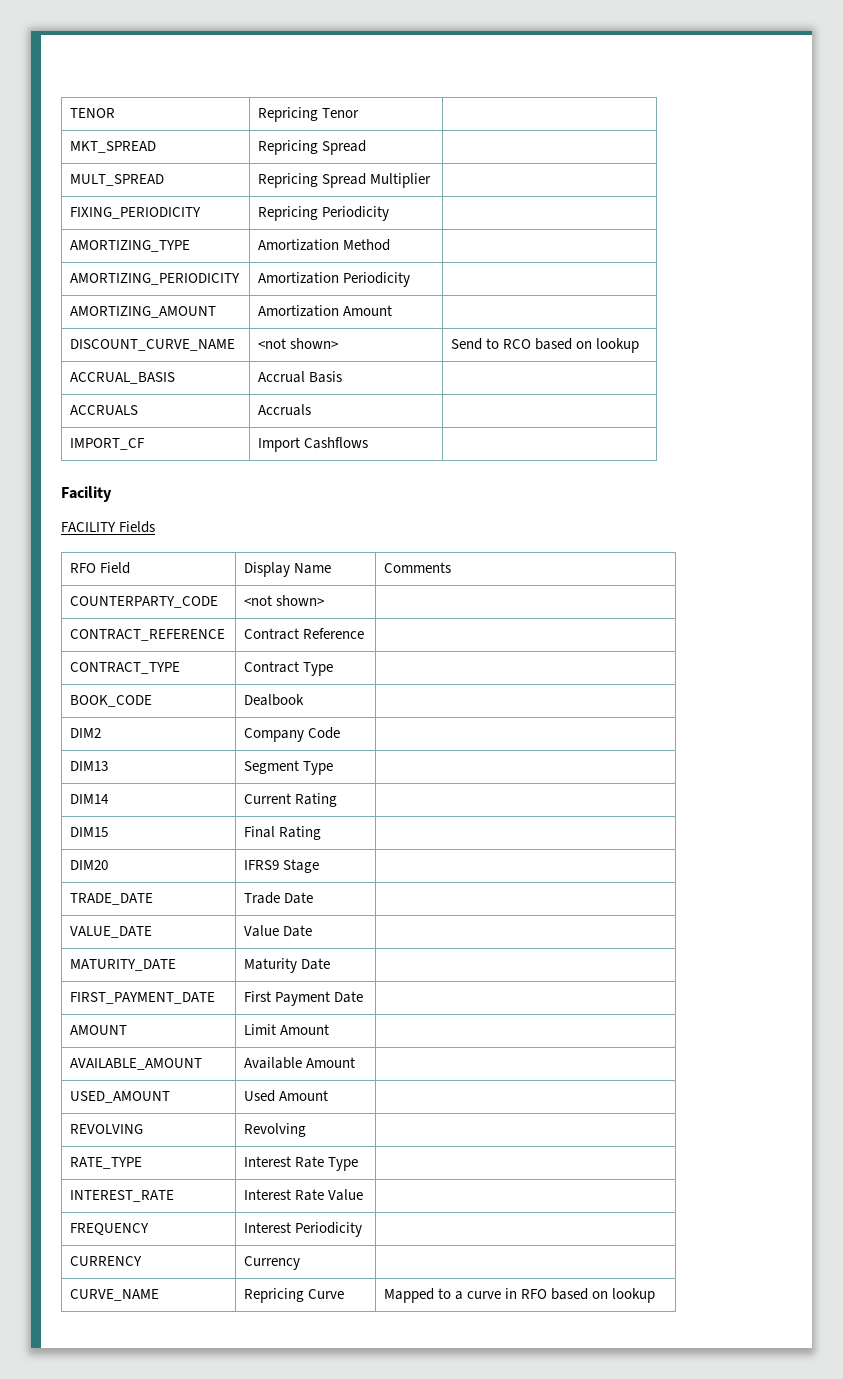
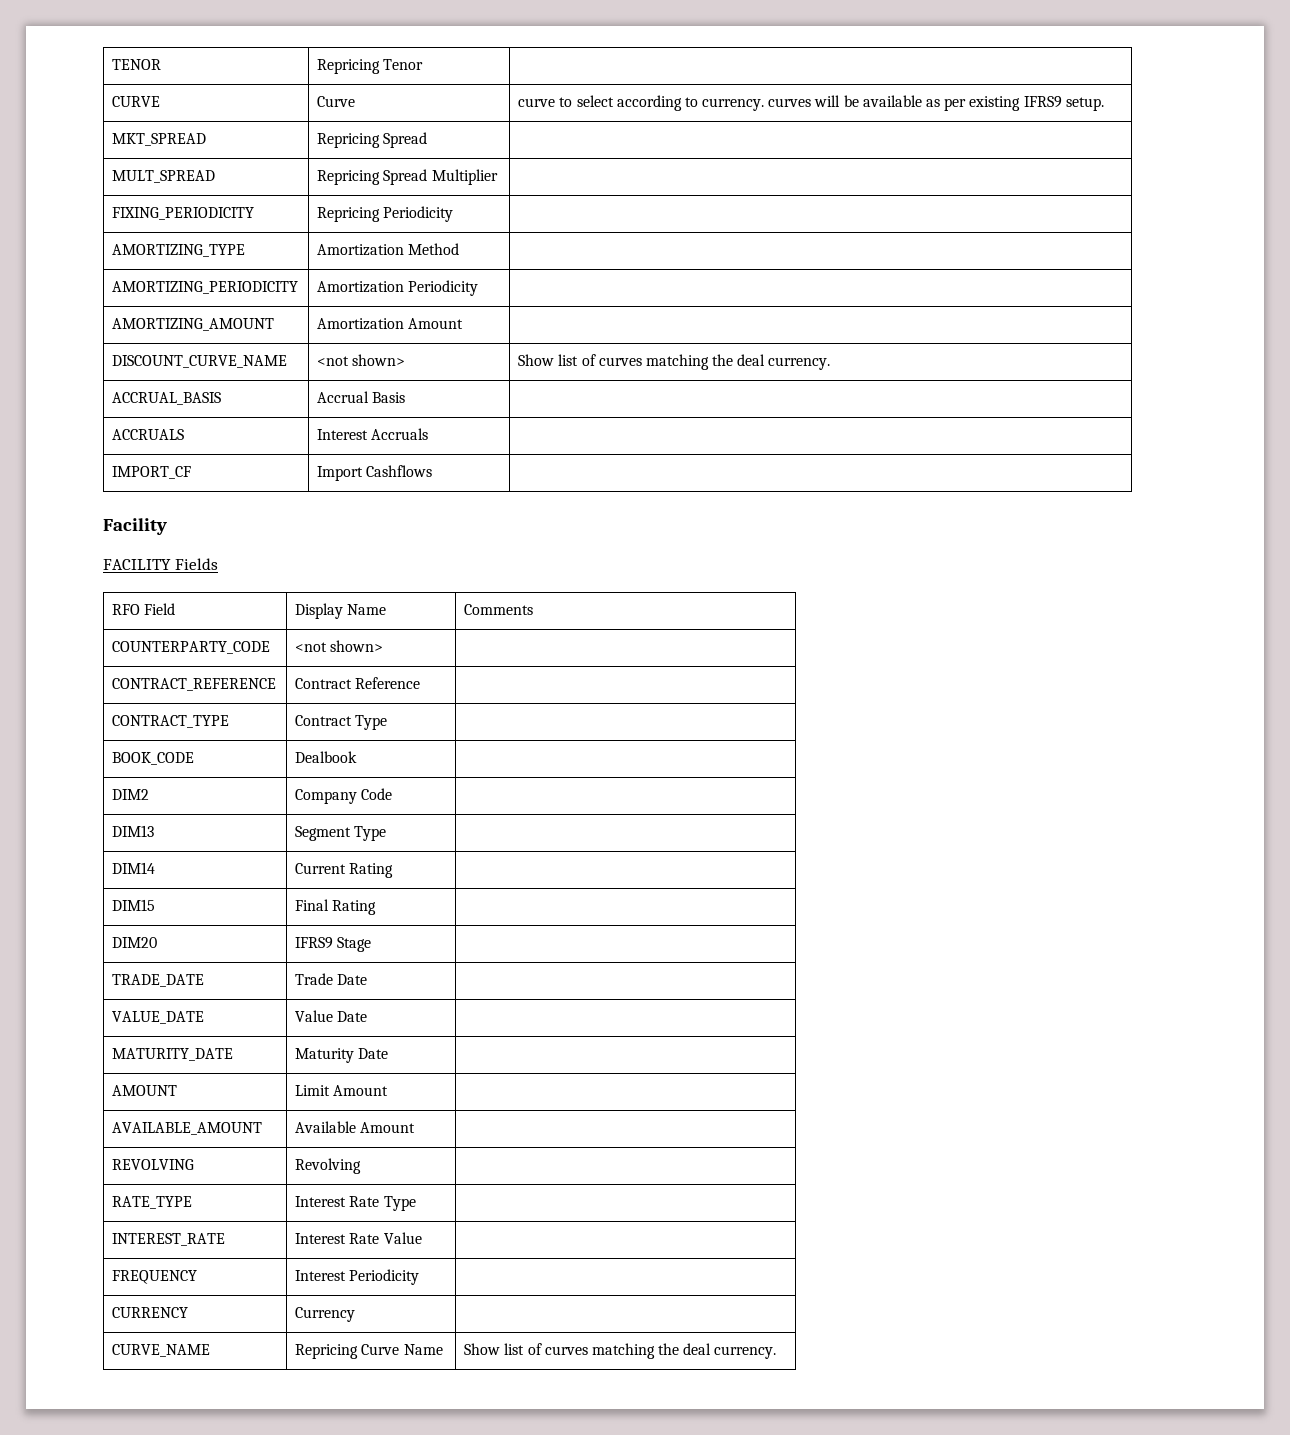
+ CURVE | Curve | curve to select according to currency. curves will be available as per existing IFRS9 setup.
- DISCOUNT_CURVE_NAME | <not shown> | Send to RCO based on lookup
+ DISCOUNT_CURVE_NAME | <not shown> | Show list of curves matching the deal currency.
- ACCRUALS | Accruals |
+ ACCRUALS | Interest Accruals |
- FIRST_PAYMENT_DATE | First Payment Date |
- USED_AMOUNT | Used Amount |
- CURVE_NAME | Repricing Curve | Mapped to a curve in RFO based on lookup
+ CURVE_NAME | Repricing Curve Name | Show list of curves matching the deal currency.

